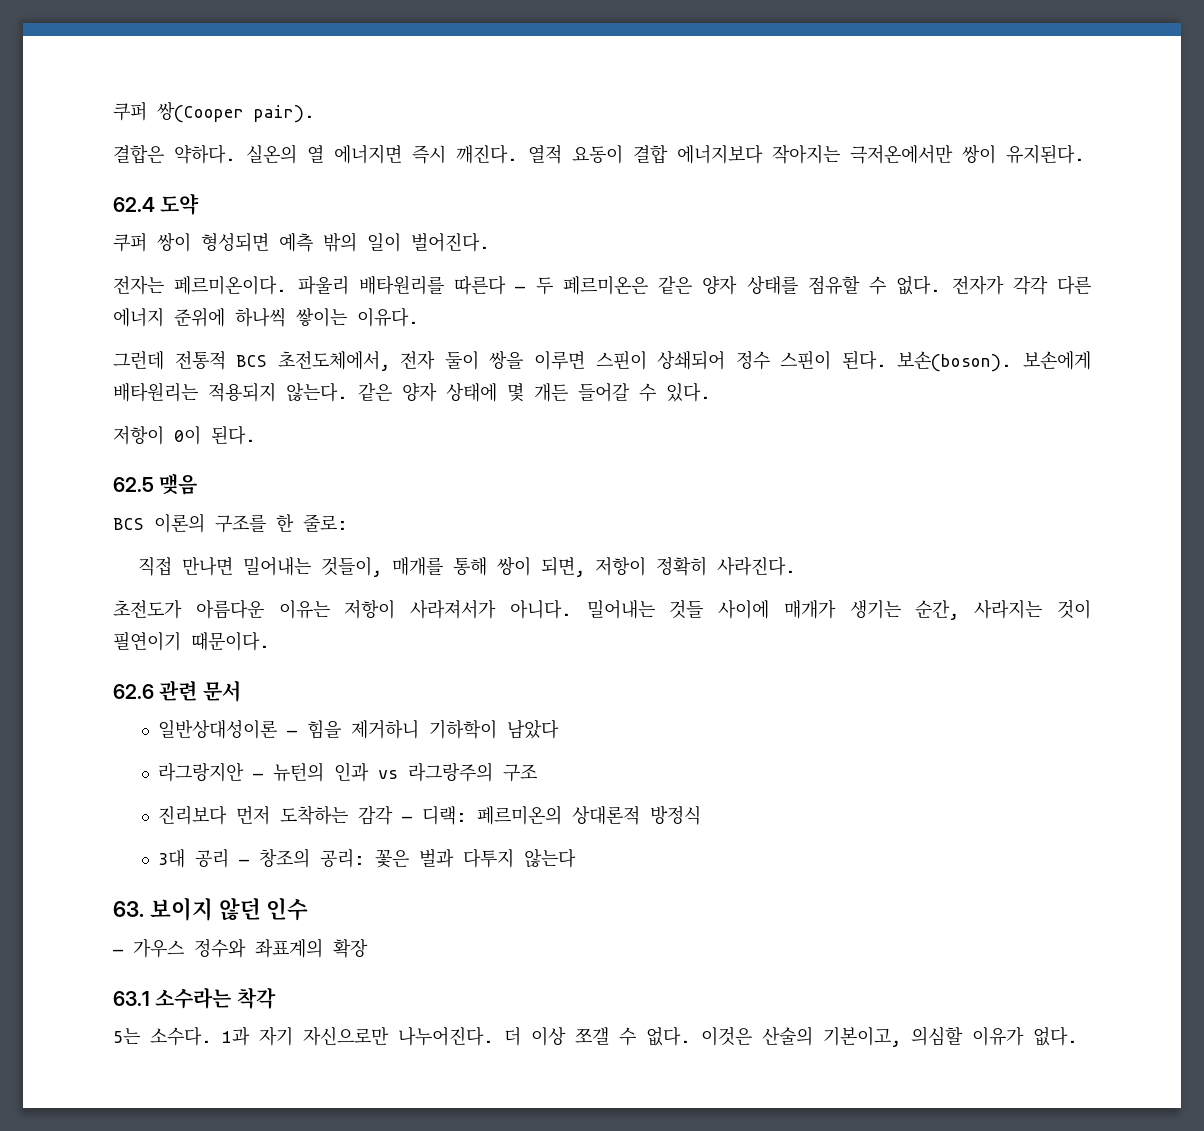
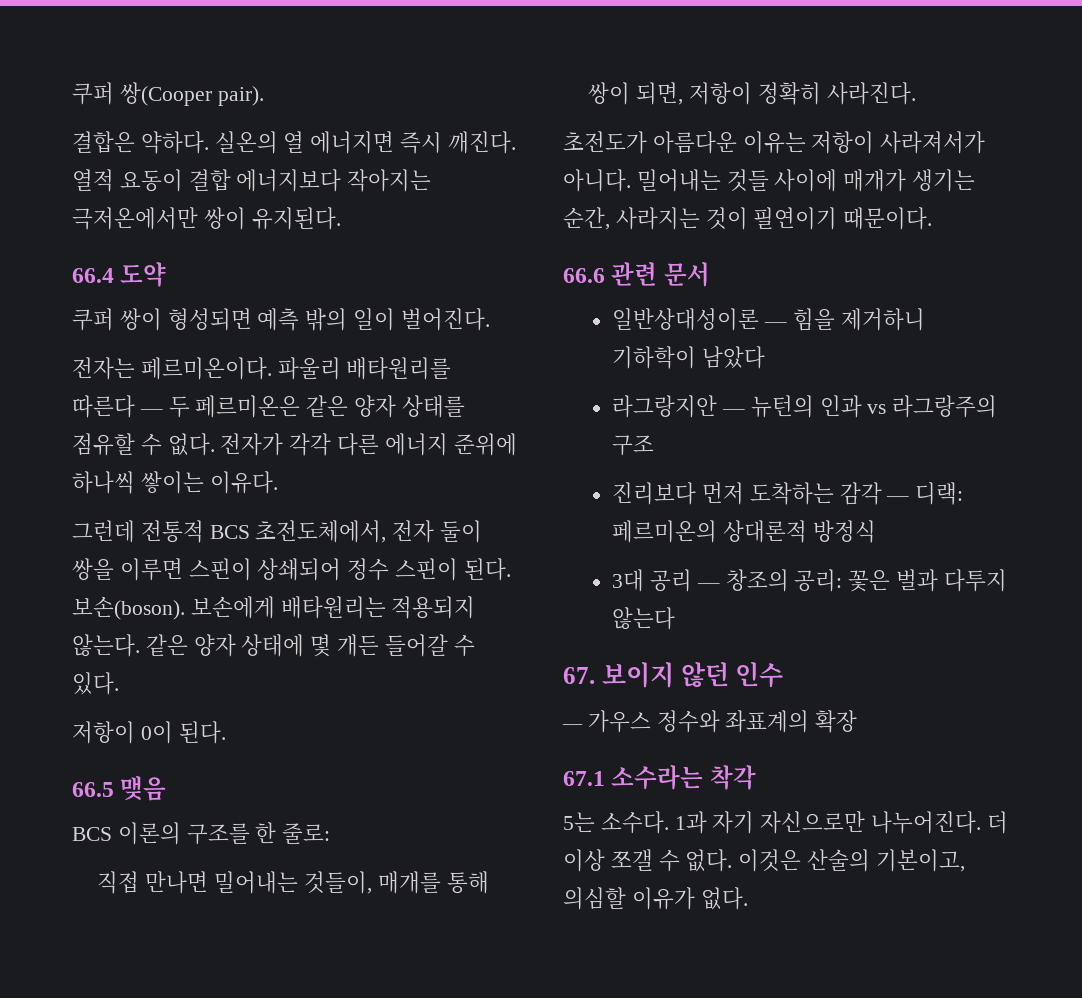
- 62.4 도약
+ 66.4 도약
- 62.5 맺음
+ 66.5 맺음
- 62.6 관련 문서
+ 66.6 관련 문서
- 63. 보이지 않던 인수
+ 67. 보이지 않던 인수
- 63.1 소수라는 착각
+ 67.1 소수라는 착각

